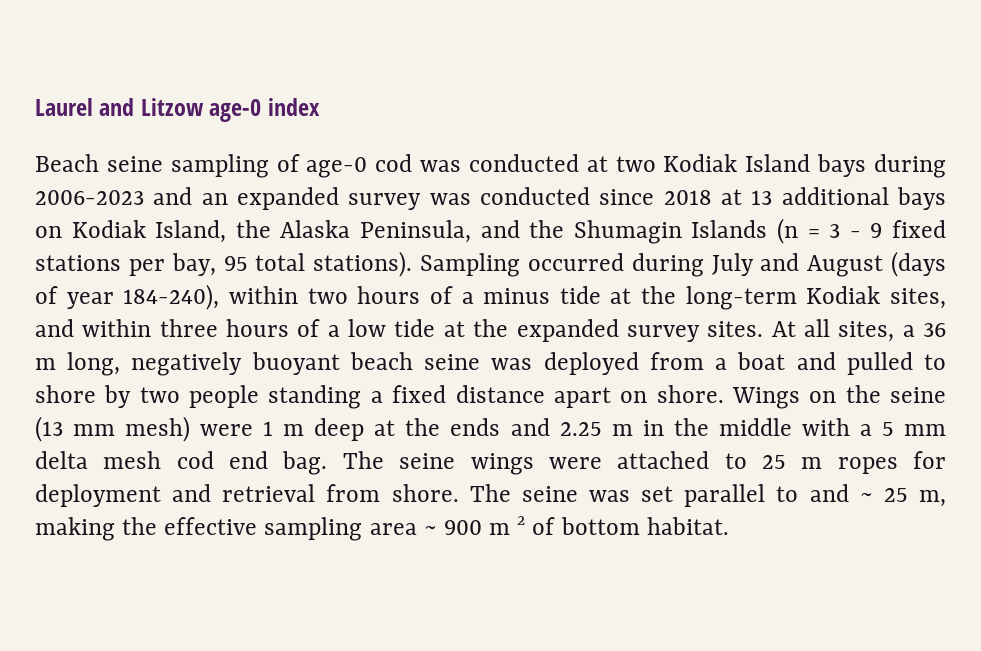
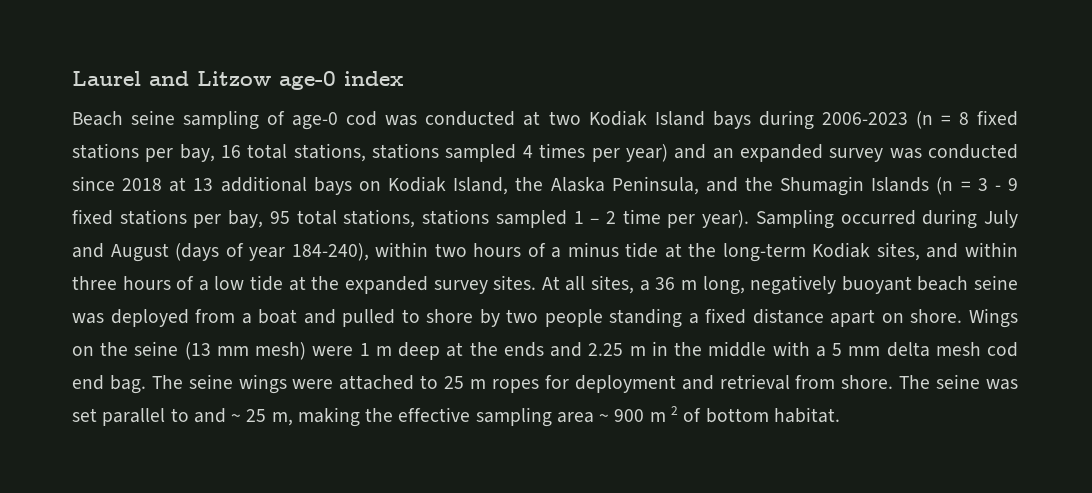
- Beach seine sampling of age-0 cod was conducted at two Kodiak Island bays during 2006-2023 and an expanded survey was conducted since 2018 at 13 additional bays on Kodiak Island, the Alaska Peninsula, and the Shumagin Islands (n = 3 - 9 fixed stations per bay, 95 total stations).
+ Beach seine sampling of age-0 cod was conducted at two Kodiak Island bays during 2006-2023 (n = 8 fixed stations per bay, 16 total stations, stations sampled 4 times per year) and an expanded survey was conducted since 2018 at 13 additional bays on Kodiak Island, the Alaska Peninsula, and the Shumagin Islands (n = 3 - 9 fixed stations per bay, 95 total stations, stations sampled 1 – 2 time per year).

